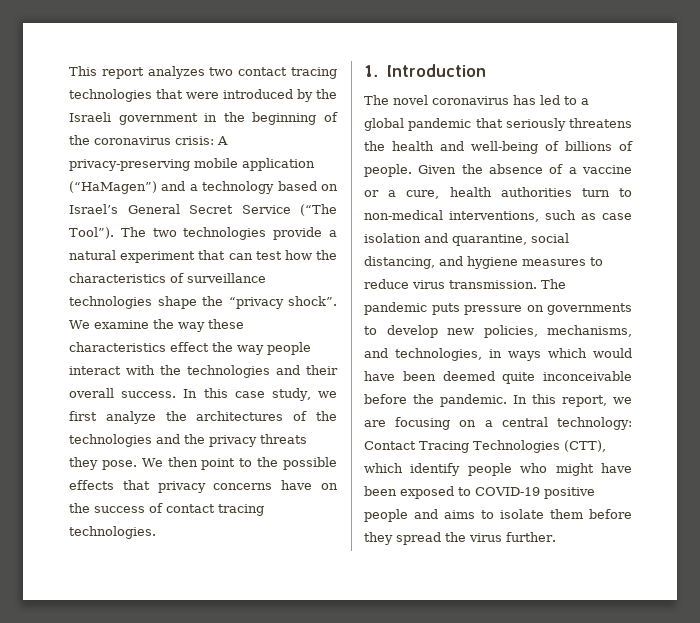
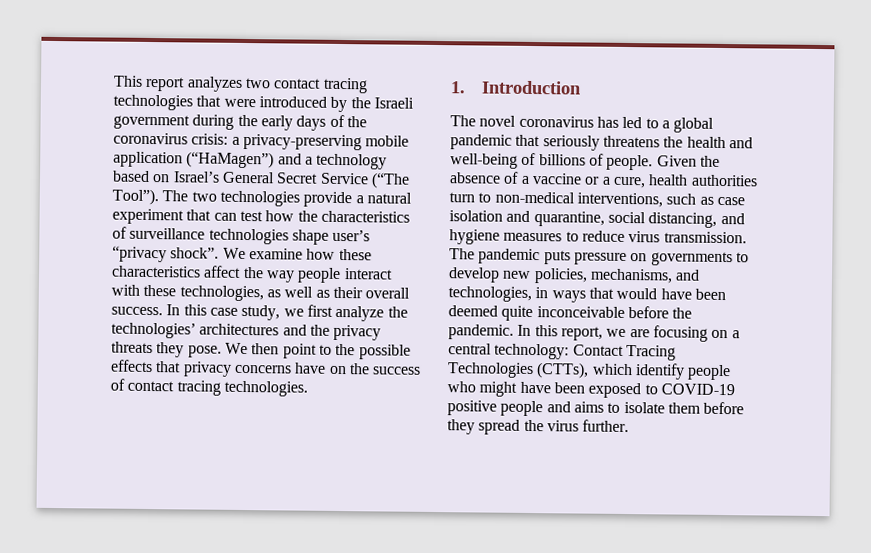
- This report analyzes two contact tracing technologies that were introduced by the Israeli government in the beginning of the coronavirus crisis: A privacy-preserving mobile application (“HaMagen”) and a technology based on Israel’s General Secret Service (“The Tool”).
+ This report analyzes two contact tracing technologies that were introduced by the Israeli government during the early days of the coronavirus crisis: a privacy-preserving mobile application (“HaMagen”) and a technology based on Israel’s General Secret Service (“The Tool”).
- The two technologies provide a natural experiment that can test how the characteristics of surveillance technologies shape the “privacy shock”.
+ The two technologies provide a natural experiment that can test how the characteristics of surveillance technologies shape user’s “privacy shock”.
- We examine the way these characteristics effect the way people interact with the technologies and their overall success.
+ We examine how these characteristics affect the way people interact with these technologies, as well as their overall success.
- In this case study, we first analyze the architectures of the technologies and the privacy threats they pose.
+ In this case study, we first analyze the technologies’ architectures and the privacy threats they pose.
- The pandemic puts pressure on governments to develop new policies, mechanisms, and technologies, in ways which would have been deemed quite inconceivable before the pandemic.
+ The pandemic puts pressure on governments to develop new policies, mechanisms, and technologies, in ways that would have been deemed quite inconceivable before the pandemic.
- In this report, we are focusing on a central technology: Contact Tracing Technologies (CTT), which identify people who might have been exposed to COVID-19 positive people and aims to isolate them before they spread the virus further.
+ In this report, we are focusing on a central technology: Contact Tracing Technologies (CTTs), which identify people who might have been exposed to COVID-19 positive people and aims to isolate them before they spread the virus further.

